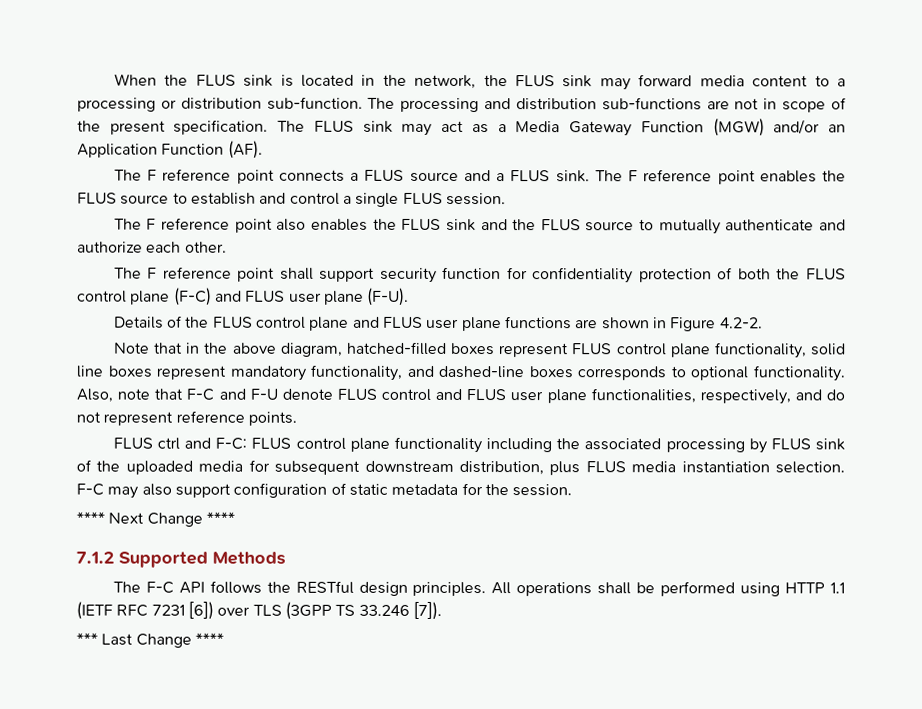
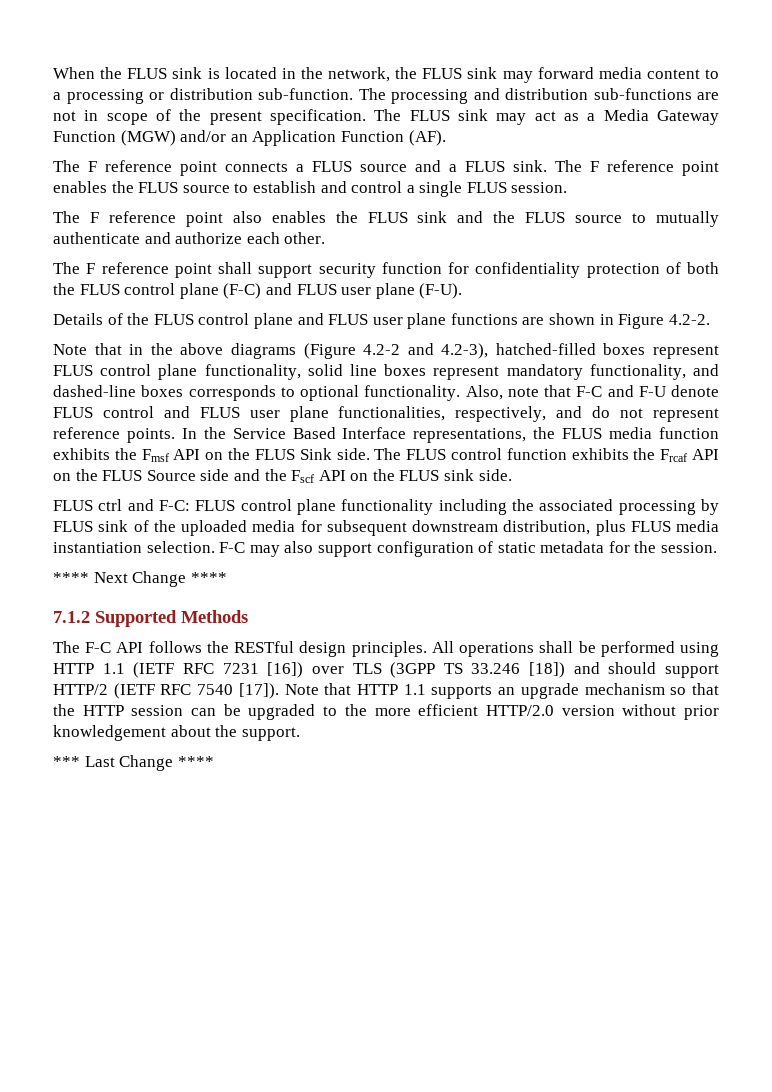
- Note that in the above diagram, hatched-filled boxes represent FLUS control plane functionality, solid line boxes represent mandatory functionality, and dashed-line boxes corresponds to optional functionality.
+ Note that in the above diagrams (Figure 4.2-2 and 4.2-3), hatched-filled boxes represent FLUS control plane functionality, solid line boxes represent mandatory functionality, and dashed-line boxes corresponds to optional functionality.
+ In the Service Based Interface representations, the FLUS media function exhibits the Fmsf API on the FLUS Sink side. The FLUS control function exhibits the Frcaf API on the FLUS Source side and the Fscf API on the FLUS sink side.
- All operations shall be performed using HTTP 1.1 (IETF RFC 7231 [6]) over TLS (3GPP TS 33.246 [7]).
+ All operations shall be performed using HTTP 1.1 (IETF RFC 7231 [16]) over TLS (3GPP TS 33.246 [18]) and should support HTTP/2 (IETF RFC 7540 [17]). Note that HTTP 1.1 supports an upgrade mechanism so that the HTTP session can be upgraded to the more efficient HTTP/2.0 version without prior knowledgement about the support.

